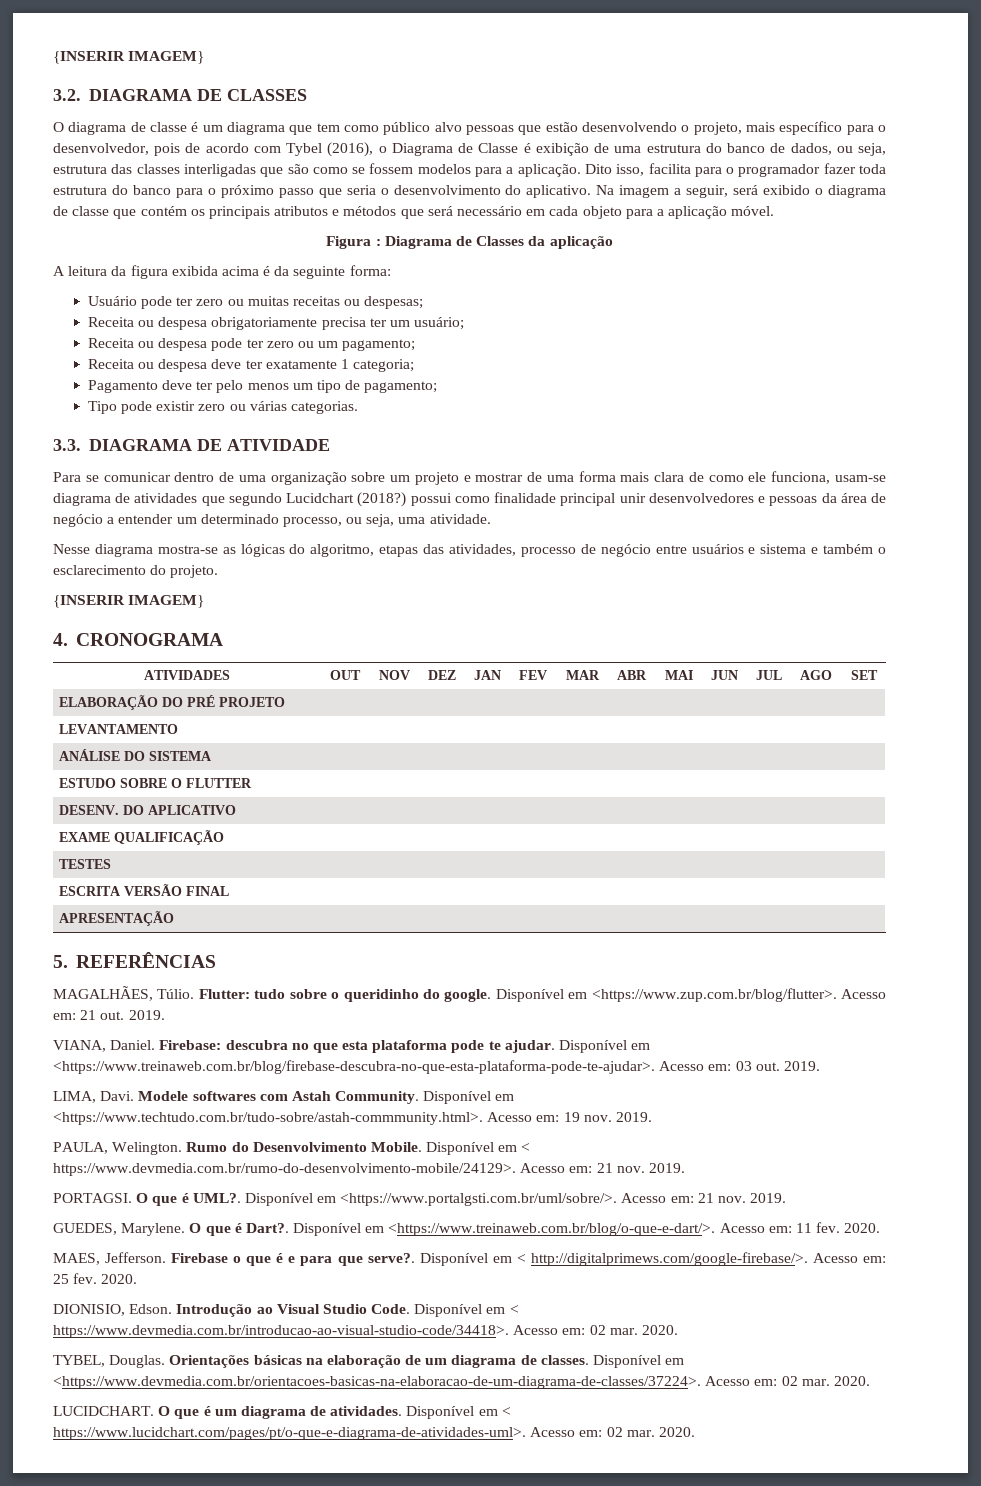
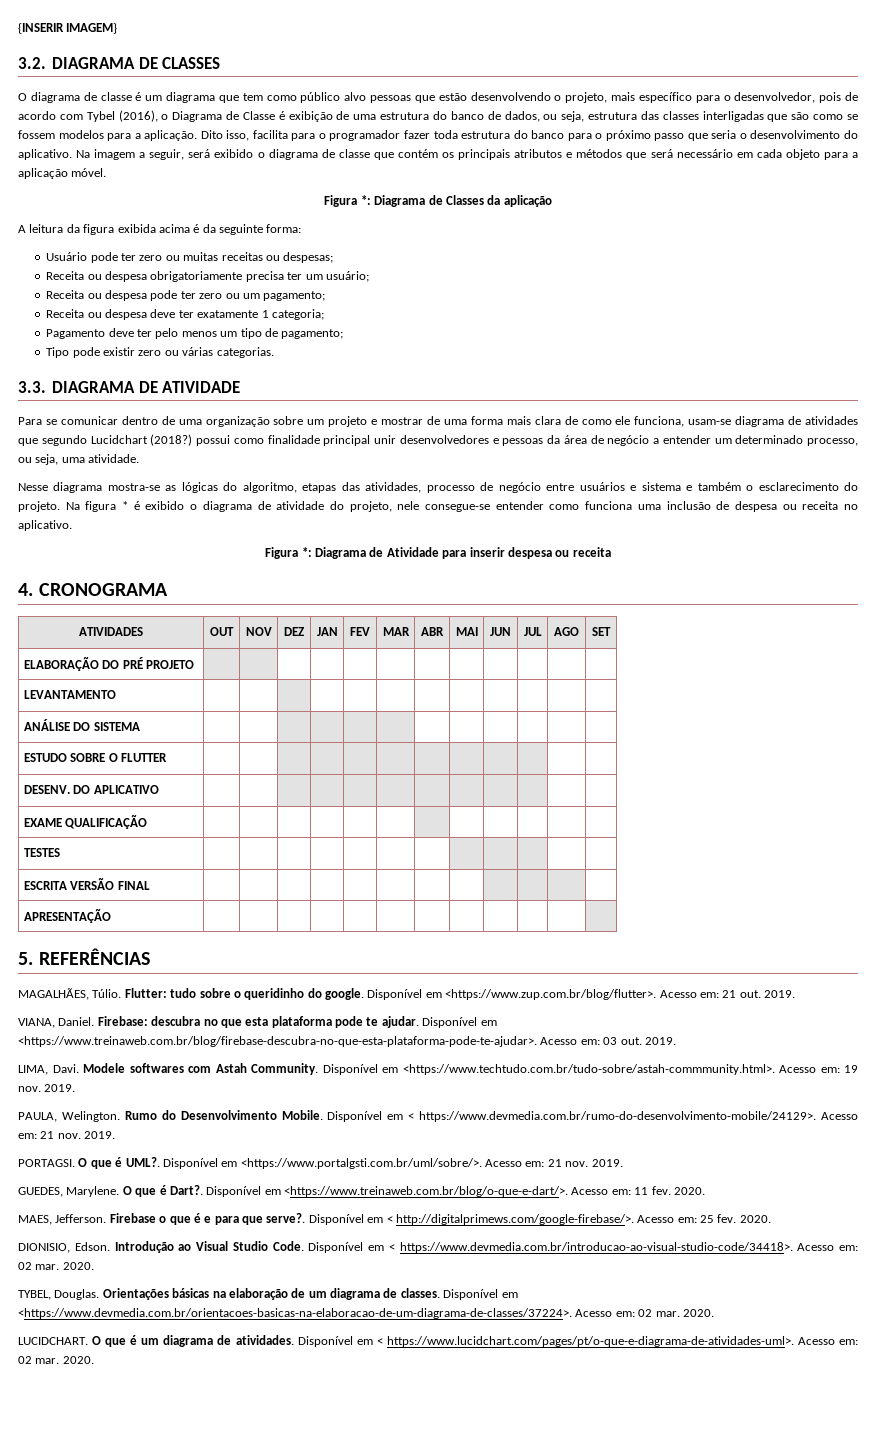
- Figura : Diagrama de Classes da aplicação
+ Figura *: Diagrama de Classes da aplicação
- Nesse diagrama mostra-se as lógicas do algoritmo, etapas das atividades, processo de negócio entre usuários e sistema e também o esclarecimento do projeto.
- {INSERIR IMAGEM}
+ Nesse diagrama mostra-se as lógicas do algoritmo, etapas das atividades, processo de negócio entre usuários e sistema e também o esclarecimento do projeto. Na figura * é exibido o diagrama de atividade do projeto, nele consegue-se entender como funciona uma inclusão de despesa ou receita no aplicativo.
+ Figura *: Diagrama de Atividade para inserir despesa ou receita

